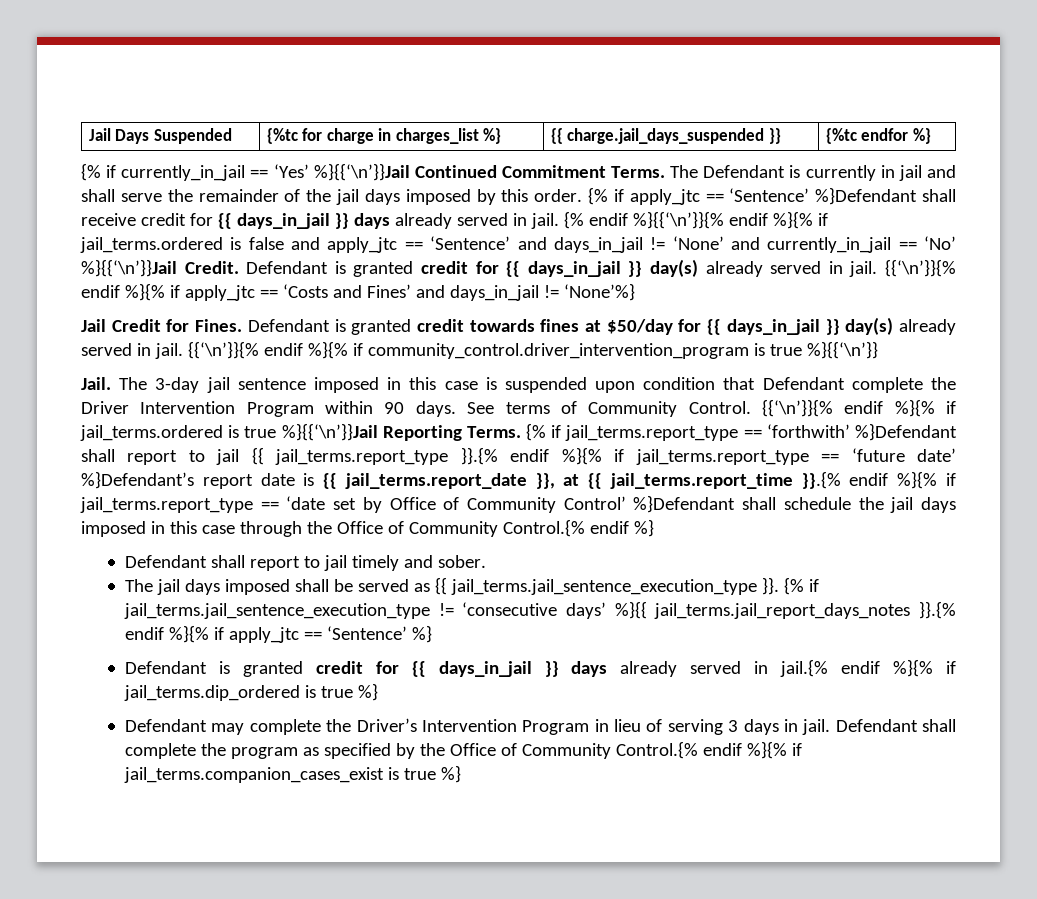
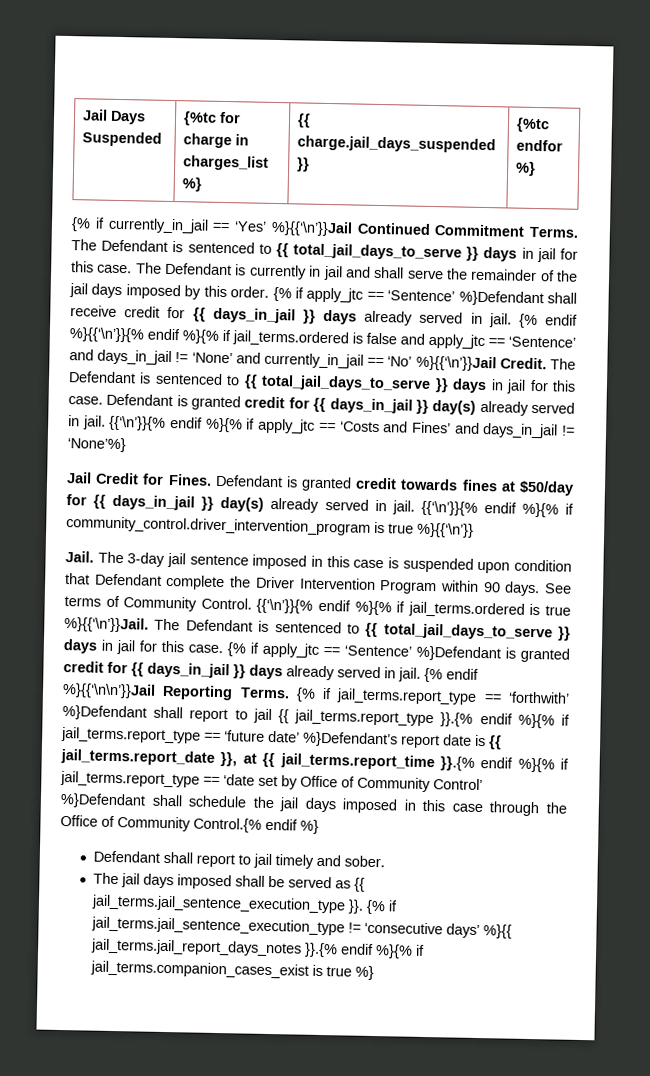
- The Defendant is currently in jail and shall serve the remainder of the jail days imposed by this order.
+ The Defendant is sentenced to {{ total_jail_days_to_serve }} days in jail for this case. The Defendant is currently in jail and shall serve the remainder of the jail days imposed by this order.
- {% endif %}{{‘\n’}}{% endif %}{% if jail_terms.ordered is false and apply_jtc == ‘Sentence’ and days_in_jail != ‘None’ and currently_in_jail == ‘No’ %}{{‘\n’}}Jail Credit.
+ {% endif %}{{‘\n’}}{% endif %}{% if jail_terms.ordered is false and apply_jtc == ‘Sentence’ and days_in_jail != ‘None’ and currently_in_jail == ‘No’ %}{{‘\n’}}Jail Credit. The Defendant is sentenced to {{ total_jail_days_to_serve }} days in jail for this case.
- {{‘\n’}}{% endif %}{% if jail_terms.ordered is true %}{{‘\n’}}Jail Reporting Terms.
+ {{‘\n’}}{% endif %}{% if jail_terms.ordered is true %}{{‘\n’}}Jail. The Defendant is sentenced to {{ total_jail_days_to_serve }} days in jail for this case. {% if apply_jtc == ‘Sentence’ %}Defendant is granted credit for {{ days_in_jail }} days already served in jail. {% endif %}{{‘\n\n’}}Jail Reporting Terms.
- {% if jail_terms.jail_sentence_execution_type != ‘consecutive days’ %}{{ jail_terms.jail_report_days_notes }}.{% endif %}{% if apply_jtc == ‘Sentence’ %}
- Defendant is granted credit for {{ days_in_jail }} days already served in jail.{% endif %}{% if jail_terms.dip_ordered is true %}
- Defendant may complete the Driver’s Intervention Program in lieu of serving 3 days in jail. Defendant shall complete the program as specified by the Office of Community Control.{% endif %}{% if jail_terms.companion_cases_exist is true %}
+ {% if jail_terms.jail_sentence_execution_type != ‘consecutive days’ %}{{ jail_terms.jail_report_days_notes }}.{% endif %}{% if jail_terms.companion_cases_exist is true %}

